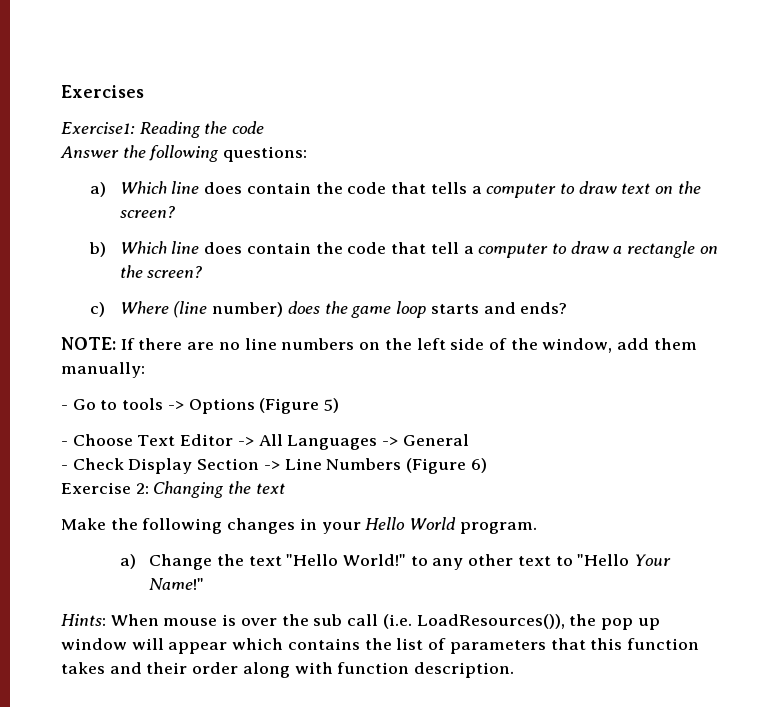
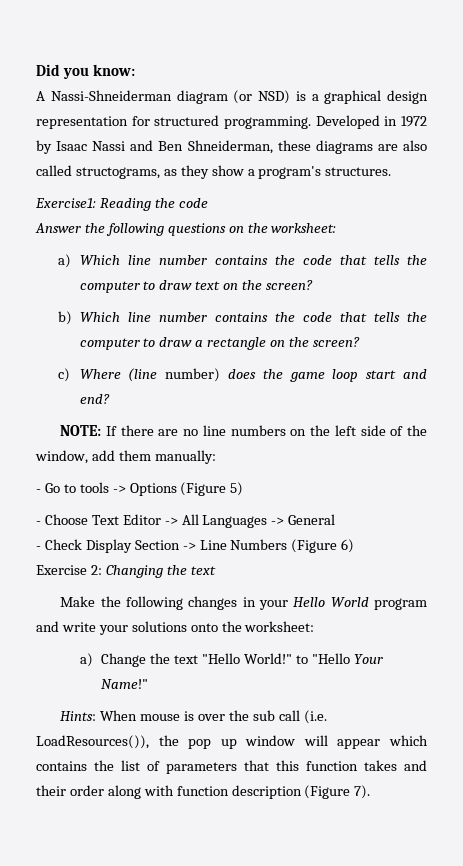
- Exercises
+ Did you know:
+ A Nassi-Shneiderman diagram (or NSD) is a graphical design representation for structured programming. Developed in 1972 by Isaac Nassi and Ben Shneiderman, these diagrams are also called structograms, as they show a program's structures.
- Answer the following questions:
+ Answer the following questions on the worksheet:
- a) Which line does contain the code that tells a computer to draw text on the screen?
+ a) Which line number contains the code that tells the computer to draw text on the screen?
- b) Which line does contain the code that tell a computer to draw a rectangle on the screen?
+ b) Which line number contains the code that tells the computer to draw a rectangle on the screen?
- c) Where (line number) does the game loop starts and ends?
+ c) Where (line number) does the game loop start and end?
- Make the following changes in your Hello World program.
+ Make the following changes in your Hello World program and write your solutions onto the worksheet:
- a) Change the text "Hello World!" to any other text to "Hello Your Name!"
+ a) Change the text "Hello World!" to "Hello Your Name!"
- Hints: When mouse is over the sub call (i.e. LoadResources()), the pop up window will appear which contains the list of parameters that this function takes and their order along with function description.
+ Hints: When mouse is over the sub call (i.e. LoadResources()), the pop up window will appear which contains the list of parameters that this function takes and their order along with function description (Figure 7).

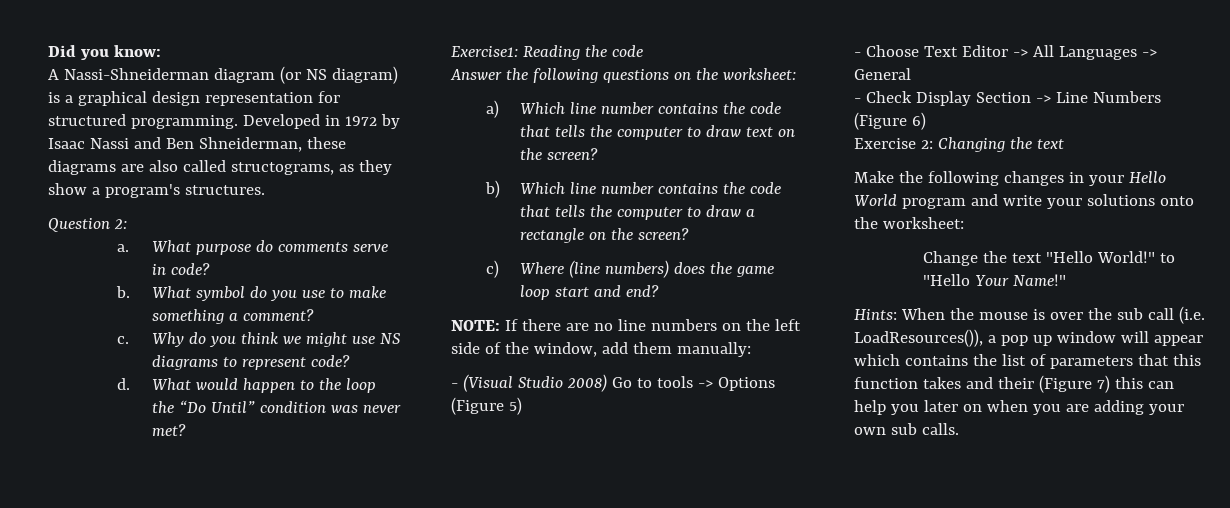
- A Nassi-Shneiderman diagram (or NSD) is a graphical design representation for structured programming.
+ A Nassi-Shneiderman diagram (or NS diagram) is a graphical design representation for structured programming.
+ Question 2:
+ a. What purpose do comments serve in code?
+ b. What symbol do you use to make something a comment?
+ c. Why do you think we might use NS diagrams to represent code?
+ d. What would happen to the loop the “Do Until” condition was never met?
- c) Where (line number) does the game loop start and end?
+ c) Where (line numbers) does the game loop start and end?
- - Go to tools -> Options (Figure 5)
+ - (Visual Studio 2008) Go to tools -> Options (Figure 5)
- a) Change the text "Hello World!" to "Hello Your Name!"
+ Change the text "Hello World!" to "Hello Your Name!"
- Hints: When mouse is over the sub call (i.e. LoadResources()), the pop up window will appear which contains the list of parameters that this function takes and their order along with function description (Figure 7).
+ Hints: When the mouse is over the sub call (i.e. LoadResources()), a pop up window will appear which contains the list of parameters that this function takes and their (Figure 7) this can help you later on when you are adding your own sub calls.

